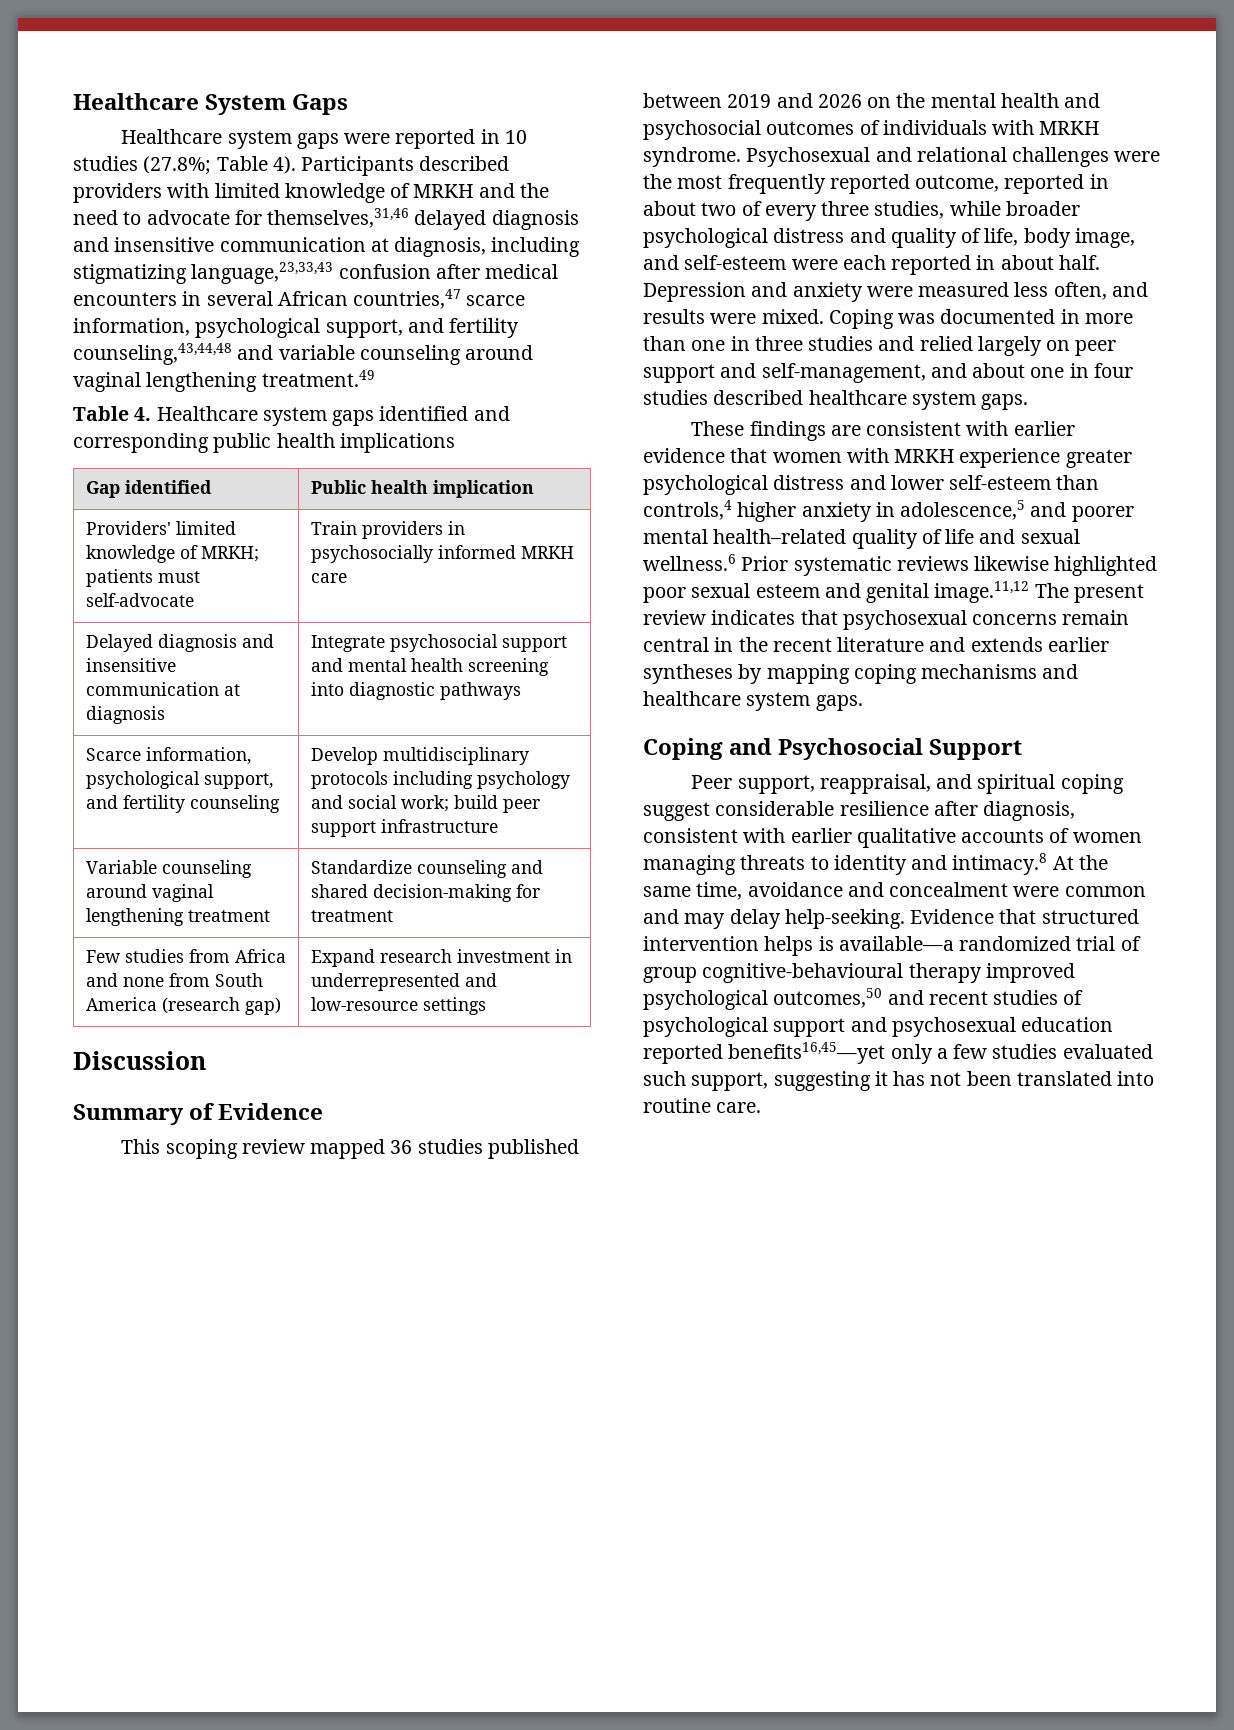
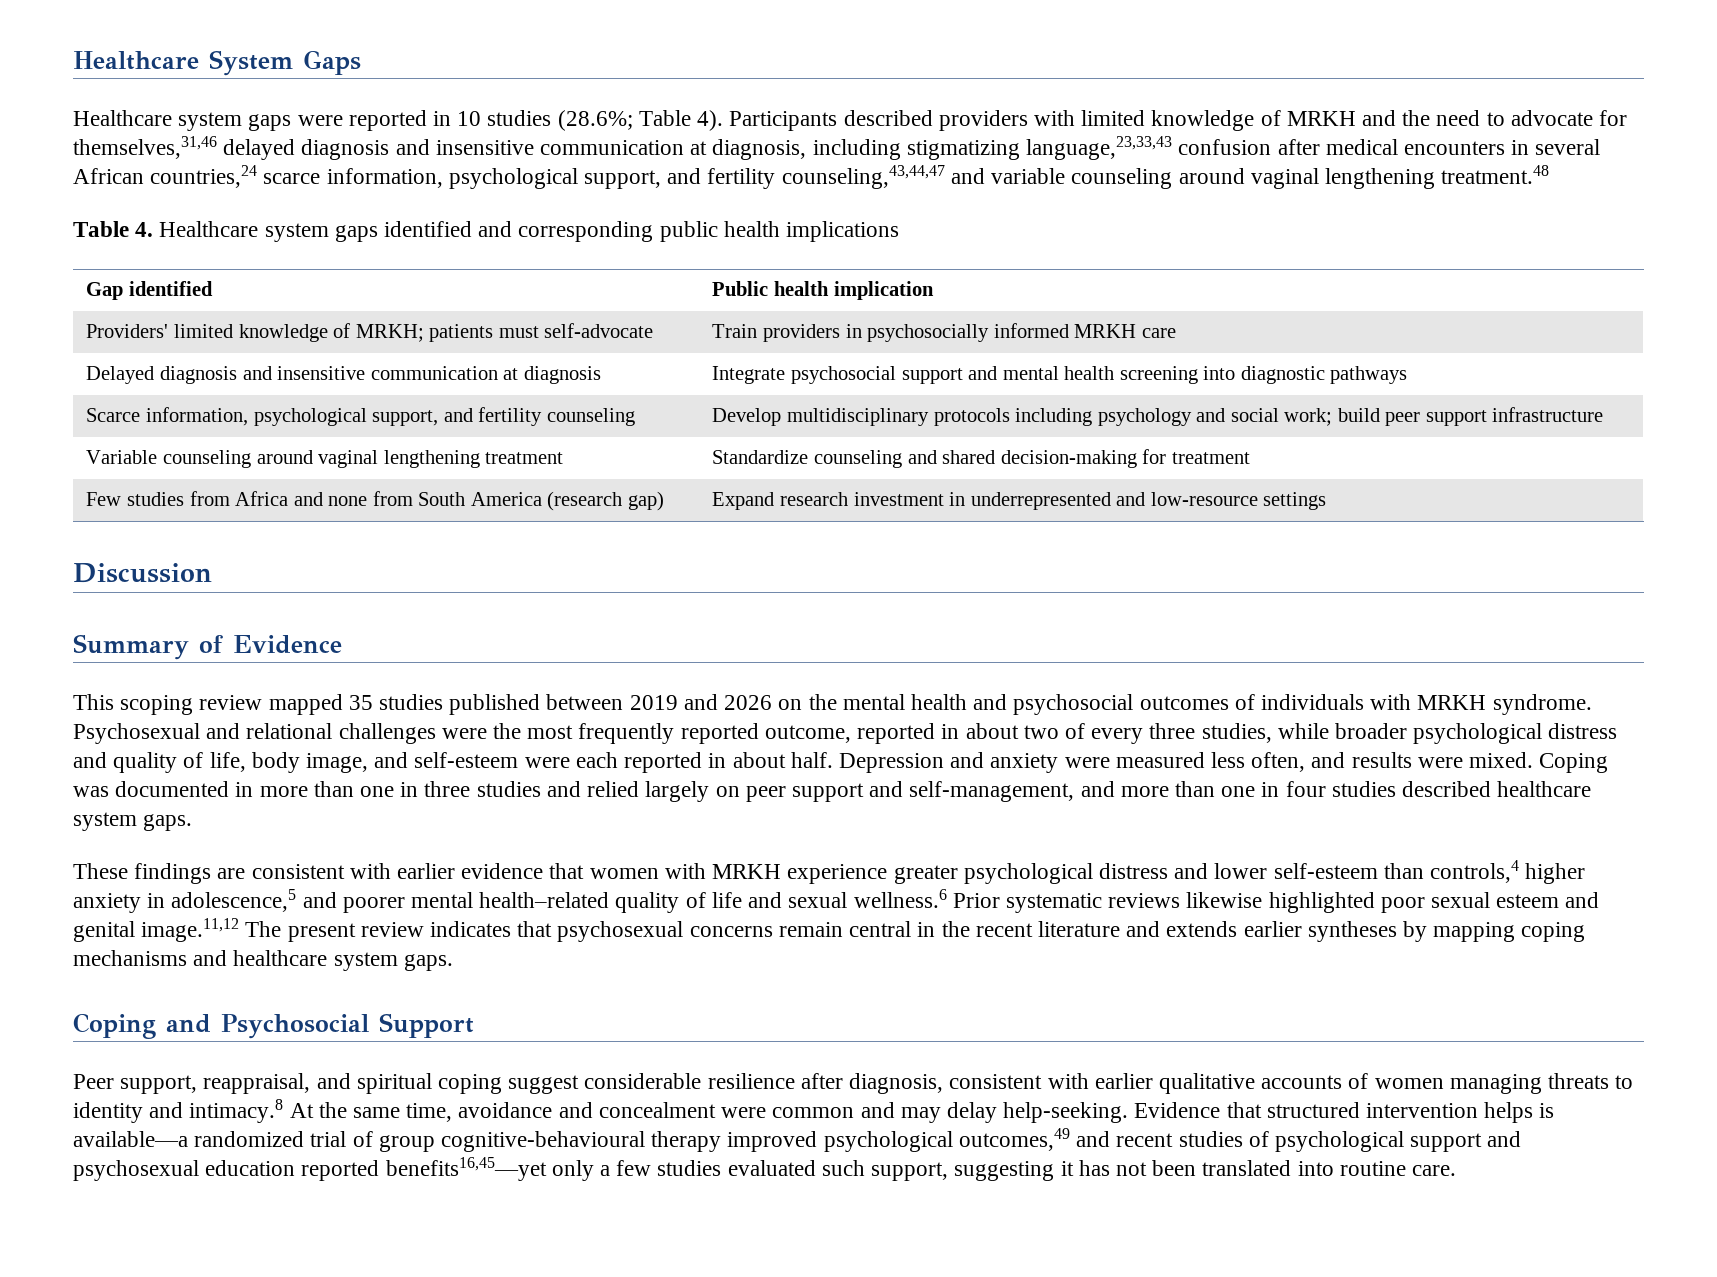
- Healthcare system gaps were reported in 10 studies (27.8%; Table 4).
+ Healthcare system gaps were reported in 10 studies (28.6%; Table 4).
- Participants described providers with limited knowledge of MRKH and the need to advocate for themselves,31,46 delayed diagnosis and insensitive communication at diagnosis, including stigmatizing language,23,33,43 confusion after medical encounters in several African countries,47 scarce information, psychological support, and fertility counseling,43,44,48 and variable counseling around vaginal lengthening treatment.49
+ Participants described providers with limited knowledge of MRKH and the need to advocate for themselves,31,46 delayed diagnosis and insensitive communication at diagnosis, including stigmatizing language,23,33,43 confusion after medical encounters in several African countries,24 scarce information, psychological support, and fertility counseling,43,44,47 and variable counseling around vaginal lengthening treatment.48
- This scoping review mapped 36 studies published between 2019 and 2026 on the mental health and psychosocial outcomes of individuals with MRKH syndrome.
+ This scoping review mapped 35 studies published between 2019 and 2026 on the mental health and psychosocial outcomes of individuals with MRKH syndrome.
- Coping was documented in more than one in three studies and relied largely on peer support and self-management, and about one in four studies described healthcare system gaps.
+ Coping was documented in more than one in three studies and relied largely on peer support and self-management, and more than one in four studies described healthcare system gaps.
- Evidence that structured intervention helps is available—a randomized trial of group cognitive-behavioural therapy improved psychological outcomes,50 and recent studies of psychological support and psychosexual education reported benefits16,45—yet only a few studies evaluated such support, suggesting it has not been translated into routine care.
+ Evidence that structured intervention helps is available—a randomized trial of group cognitive-behavioural therapy improved psychological outcomes,49 and recent studies of psychological support and psychosexual education reported benefits16,45—yet only a few studies evaluated such support, suggesting it has not been translated into routine care.

